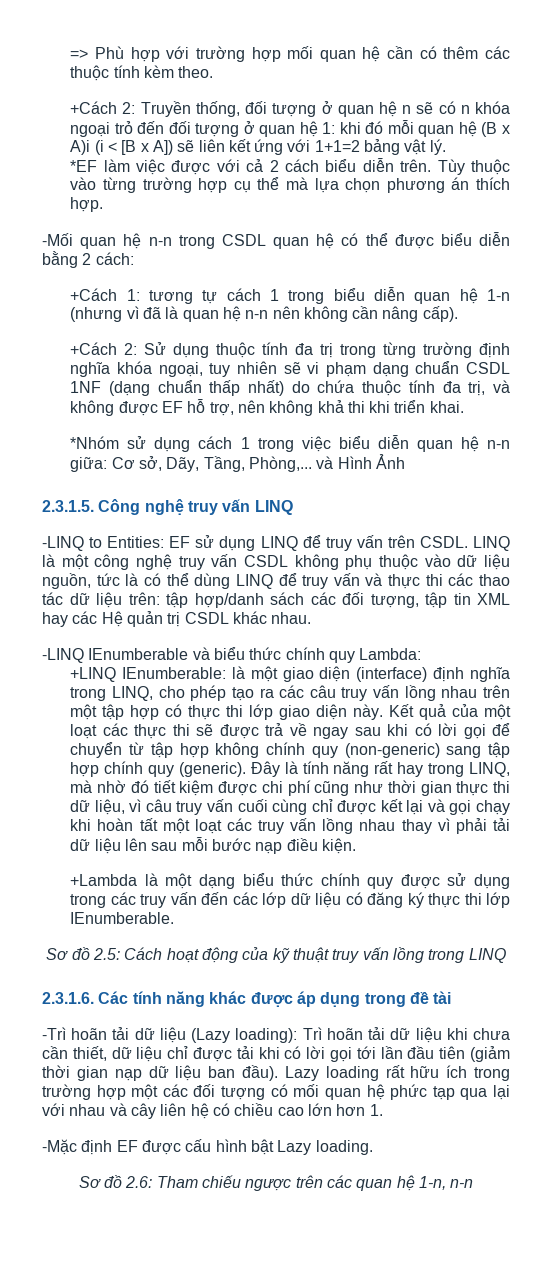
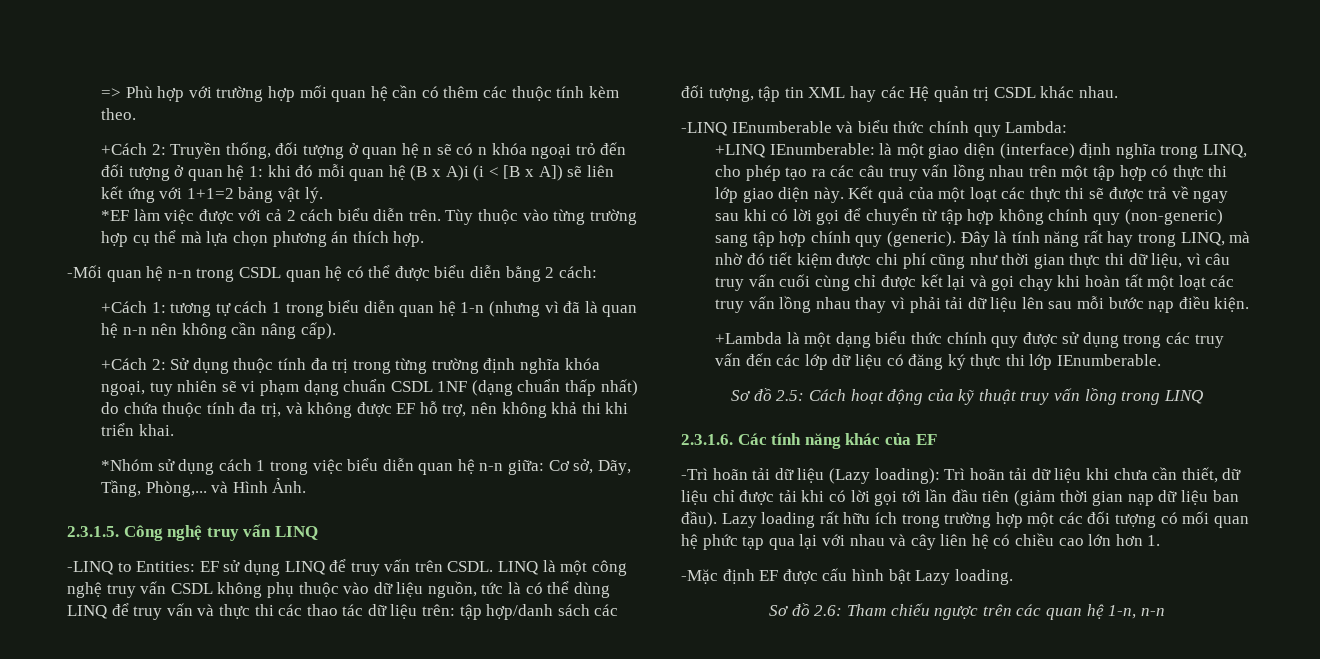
- *Nhóm sử dụng cách 1 trong việc biểu diễn quan hệ n-n giữa: Cơ sở, Dãy, Tầng, Phòng,... và Hình Ảnh
+ *Nhóm sử dụng cách 1 trong việc biểu diễn quan hệ n-n giữa: Cơ sở, Dãy, Tầng, Phòng,... và Hình Ảnh.
- 2.3.1.6. Các tính năng khác được áp dụng trong đề tài
+ 2.3.1.6. Các tính năng khác của EF

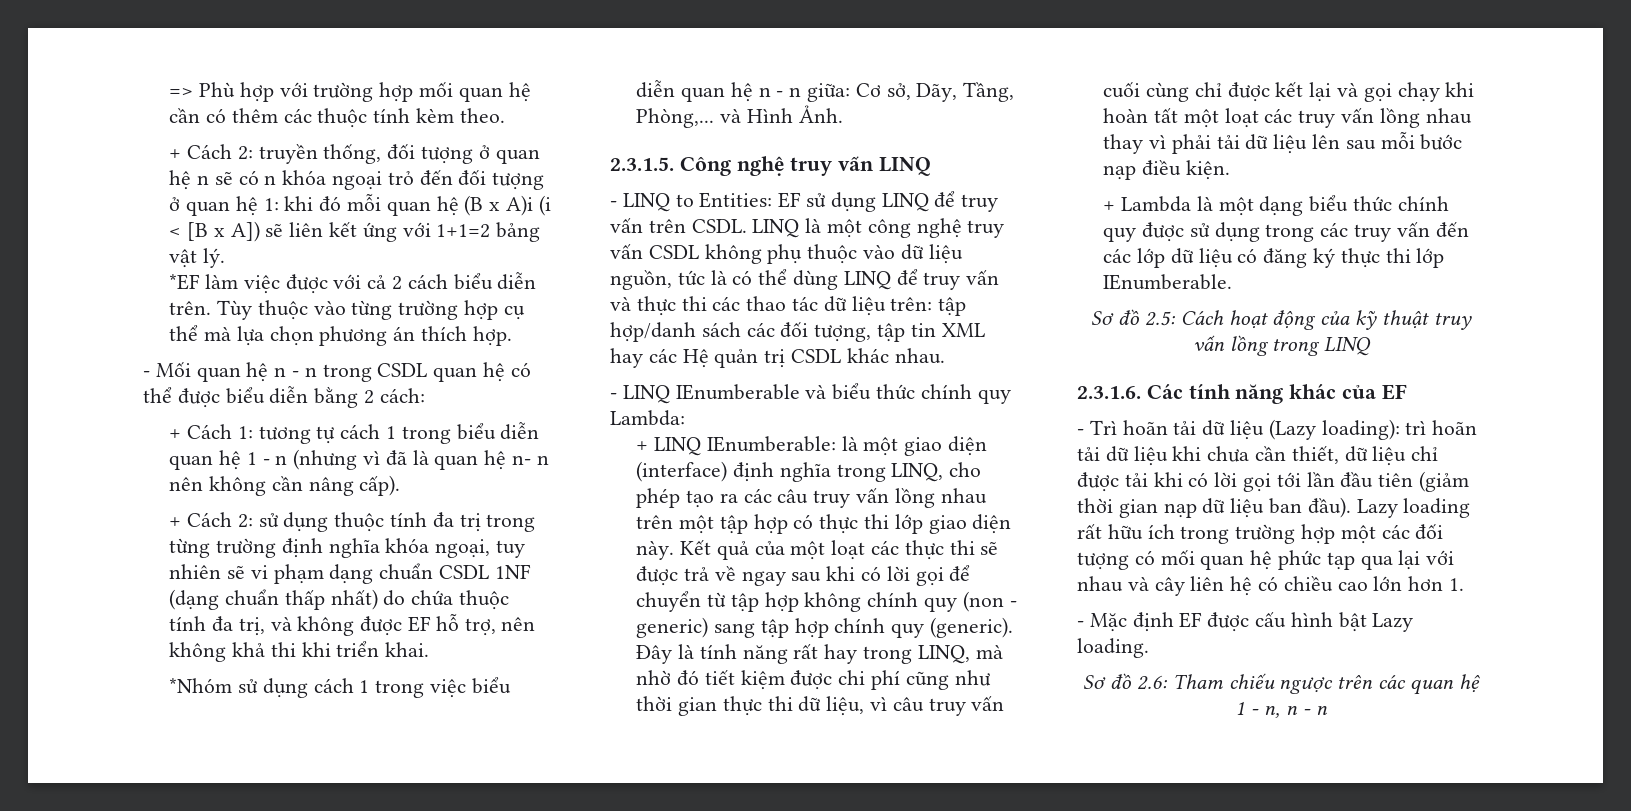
- +Cách 2: Truyền thống, đối tượng ở quan hệ n sẽ có n khóa ngoại trỏ đến đối tượng ở quan hệ 1: khi đó mỗi quan hệ (B x A)i (i < [B x A]) sẽ liên kết ứng với 1+1=2 bảng vật lý.
+ + Cách 2: truyền thống, đối tượng ở quan hệ n sẽ có n khóa ngoại trỏ đến đối tượng ở quan hệ 1: khi đó mỗi quan hệ (B x A)i (i < [B x A]) sẽ liên kết ứng với 1+1=2 bảng vật lý.
- -Mối quan hệ n-n trong CSDL quan hệ có thể được biểu diễn bằng 2 cách:
+ - Mối quan hệ n - n trong CSDL quan hệ có thể được biểu diễn bằng 2 cách:
- +Cách 1: tương tự cách 1 trong biểu diễn quan hệ 1-n (nhưng vì đã là quan hệ n-n nên không cần nâng cấp).
+ + Cách 1: tương tự cách 1 trong biểu diễn quan hệ 1 - n (nhưng vì đã là quan hệ n- n nên không cần nâng cấp).
- +Cách 2: Sử dụng thuộc tính đa trị trong từng trường định nghĩa khóa ngoại, tuy nhiên sẽ vi phạm dạng chuẩn CSDL 1NF (dạng chuẩn thấp nhất) do chứa thuộc tính đa trị, và không được EF hỗ trợ, nên không khả thi khi triển khai.
+ + Cách 2: sử dụng thuộc tính đa trị trong từng trường định nghĩa khóa ngoại, tuy nhiên sẽ vi phạm dạng chuẩn CSDL 1NF (dạng chuẩn thấp nhất) do chứa thuộc tính đa trị, và không được EF hỗ trợ, nên không khả thi khi triển khai.
- *Nhóm sử dụng cách 1 trong việc biểu diễn quan hệ n-n giữa: Cơ sở, Dãy, Tầng, Phòng,... và Hình Ảnh.
+ *Nhóm sử dụng cách 1 trong việc biểu diễn quan hệ n - n giữa: Cơ sở, Dãy, Tầng, Phòng,... và Hình Ảnh.
- -LINQ to Entities: EF sử dụng LINQ để truy vấn trên CSDL.
+ - LINQ to Entities: EF sử dụng LINQ để truy vấn trên CSDL.
- -LINQ IEnumberable và biểu thức chính quy Lambda:
+ - LINQ IEnumberable và biểu thức chính quy Lambda:
- +LINQ IEnumberable: là một giao diện (interface) định nghĩa trong LINQ, cho phép tạo ra các câu truy vấn lồng nhau trên một tập hợp có thực thi lớp giao diện này.
+ + LINQ IEnumberable: là một giao diện (interface) định nghĩa trong LINQ, cho phép tạo ra các câu truy vấn lồng nhau trên một tập hợp có thực thi lớp giao diện này.
- Kết quả của một loạt các thực thi sẽ được trả về ngay sau khi có lời gọi để chuyển từ tập hợp không chính quy (non-generic) sang tập hợp chính quy (generic).
+ Kết quả của một loạt các thực thi sẽ được trả về ngay sau khi có lời gọi để chuyển từ tập hợp không chính quy (non - generic) sang tập hợp chính quy (generic).
- +Lambda là một dạng biểu thức chính quy được sử dụng trong các truy vấn đến các lớp dữ liệu có đăng ký thực thi lớp IEnumberable.
+ + Lambda là một dạng biểu thức chính quy được sử dụng trong các truy vấn đến các lớp dữ liệu có đăng ký thực thi lớp IEnumberable.
- -Trì hoãn tải dữ liệu (Lazy loading): Trì hoãn tải dữ liệu khi chưa cần thiết, dữ liệu chỉ được tải khi có lời gọi tới lần đầu tiên (giảm thời gian nạp dữ liệu ban đầu).
+ - Trì hoãn tải dữ liệu (Lazy loading): trì hoãn tải dữ liệu khi chưa cần thiết, dữ liệu chỉ được tải khi có lời gọi tới lần đầu tiên (giảm thời gian nạp dữ liệu ban đầu).
- -Mặc định EF được cấu hình bật Lazy loading.
+ - Mặc định EF được cấu hình bật Lazy loading.
- Sơ đồ 2.6: Tham chiếu ngược trên các quan hệ 1-n, n-n
+ Sơ đồ 2.6: Tham chiếu ngược trên các quan hệ 1 - n, n - n

